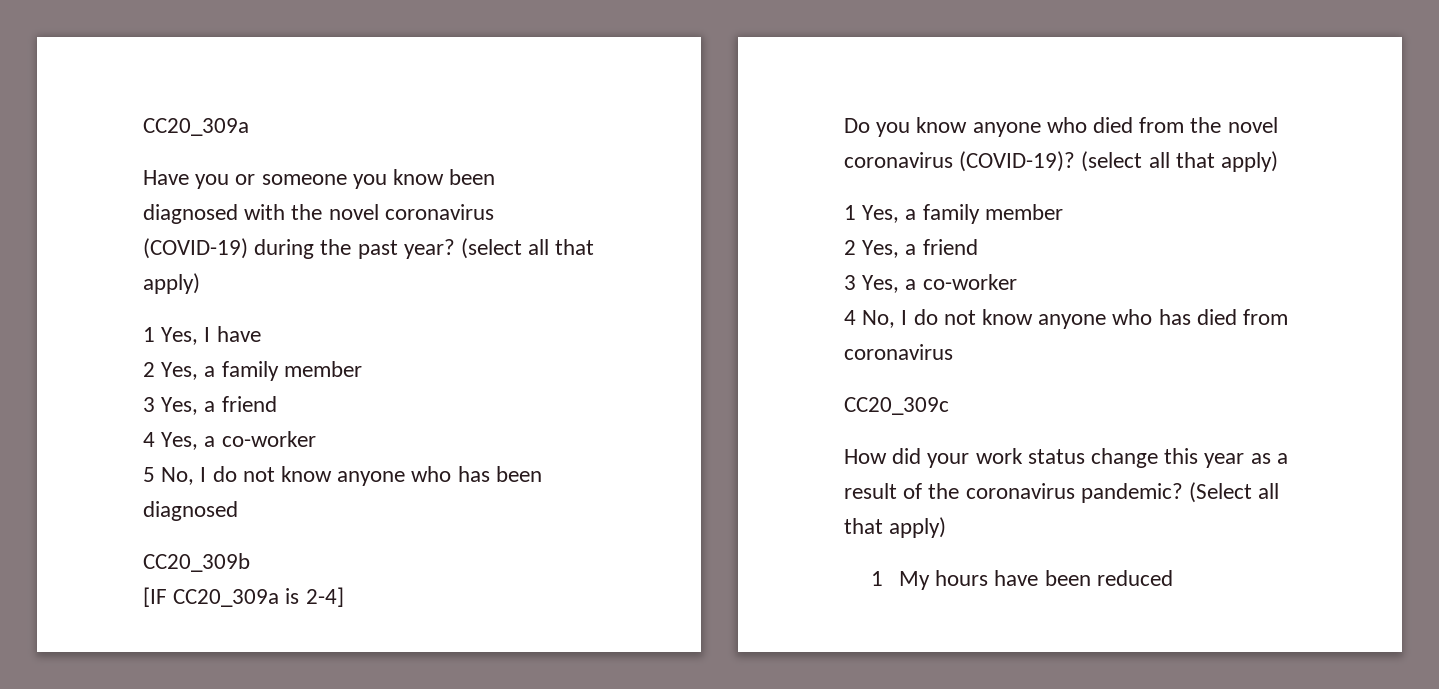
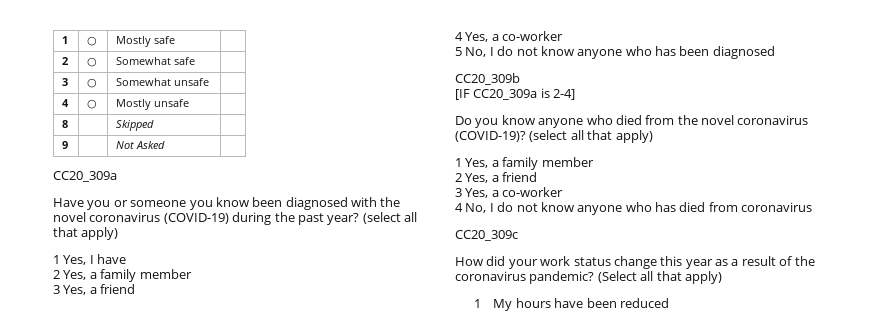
+ 1 | ○ | Mostly safe |
+ 2 | ○ | Somewhat safe |
+ 3 | ○ | Somewhat unsafe |
+ 4 | ○ | Mostly unsafe |
+ 8 | | Skipped |
+ 9 | | Not Asked |

